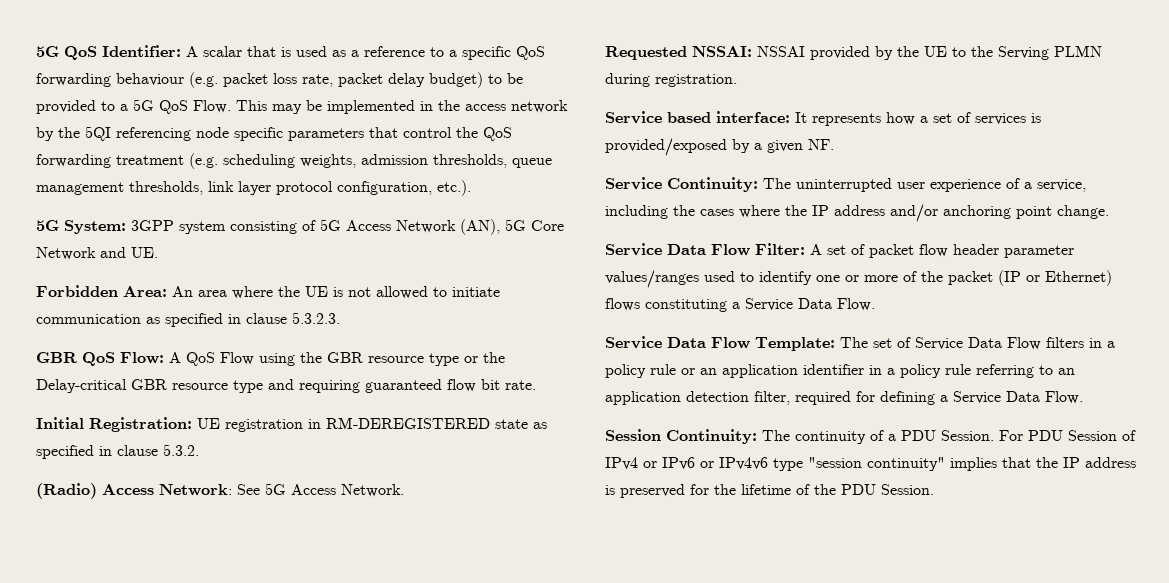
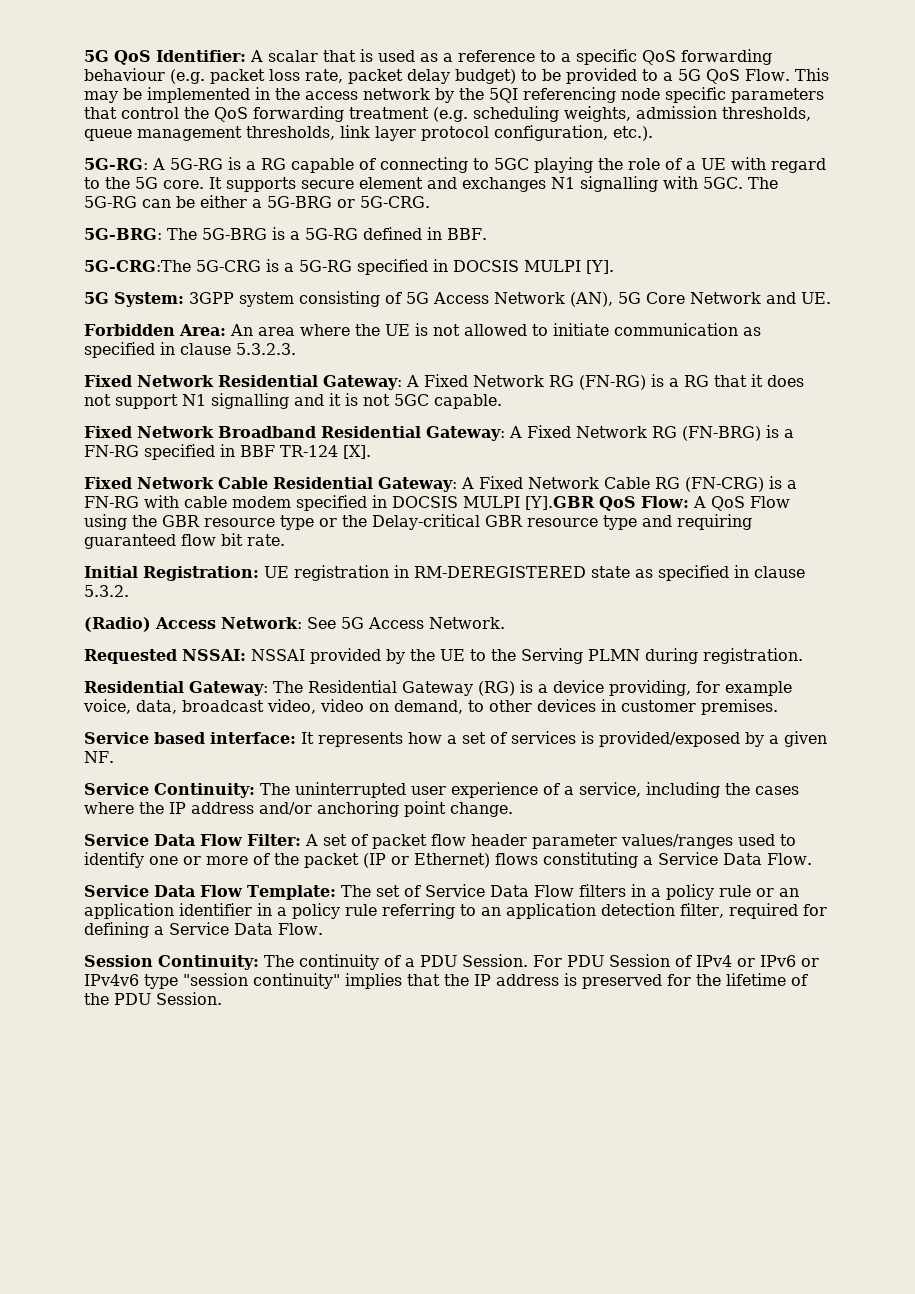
+ 5G-RG: A 5G-RG is a RG capable of connecting to 5GC playing the role of a UE with regard to the 5G core. It supports secure element and exchanges N1 signalling with 5GC. The 5G-RG can be either a 5G-BRG or 5G-CRG.
+ 5G-BRG: The 5G-BRG is a 5G-RG defined in BBF.
+ 5G-CRG:The 5G-CRG is a 5G-RG specified in DOCSIS MULPI [Y].
- GBR QoS Flow: A QoS Flow using the GBR resource type or the Delay-critical GBR resource type and requiring guaranteed flow bit rate.
+ Fixed Network Residential Gateway: A Fixed Network RG (FN-RG) is a RG that it does not support N1 signalling and it is not 5GC capable.
+ Fixed Network Broadband Residential Gateway: A Fixed Network RG (FN-BRG) is a FN-RG specified in BBF TR-124 [X].
+ Fixed Network Cable Residential Gateway: A Fixed Network Cable RG (FN-CRG) is a FN-RG with cable modem specified in DOCSIS MULPI [Y].GBR QoS Flow: A QoS Flow using the GBR resource type or the Delay-critical GBR resource type and requiring guaranteed flow bit rate.
+ Residential Gateway: The Residential Gateway (RG) is a device providing, for example voice, data, broadcast video, video on demand, to other devices in customer premises.

